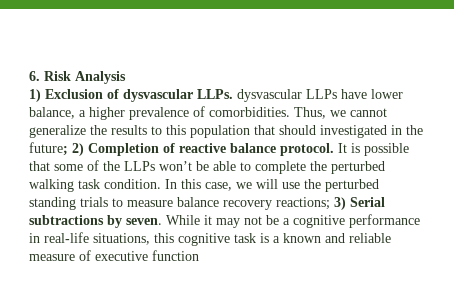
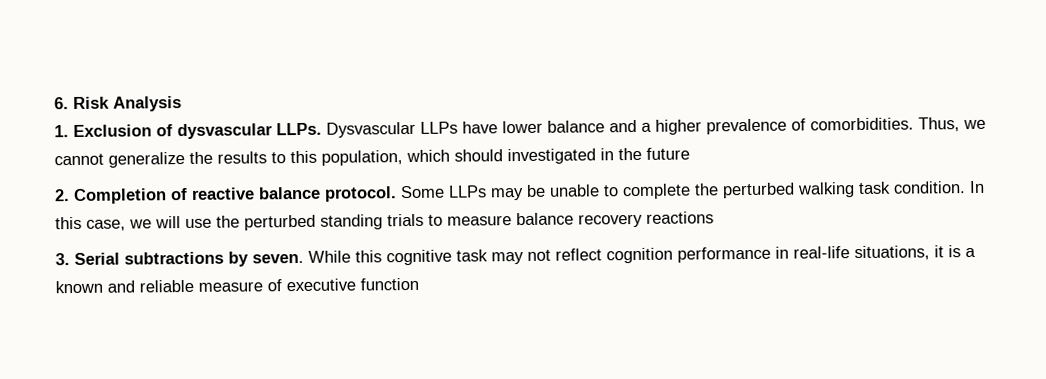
- 1) Exclusion of dysvascular LLPs. dysvascular LLPs have lower balance, a higher prevalence of comorbidities.
+ 1. Exclusion of dysvascular LLPs. Dysvascular LLPs have lower balance and a higher prevalence of comorbidities.
- Thus, we cannot generalize the results to this population that should investigated in the future; 2) Completion of reactive balance protocol.
+ Thus, we cannot generalize the results to this population, which should investigated in the future
+ 2. Completion of reactive balance protocol.
- It is possible that some of the LLPs won’t be able to complete the perturbed walking task condition.
+ Some LLPs may be unable to complete the perturbed walking task condition.
- In this case, we will use the perturbed standing trials to measure balance recovery reactions; 3) Serial subtractions by seven.
+ In this case, we will use the perturbed standing trials to measure balance recovery reactions
+ 3. Serial subtractions by seven.
- While it may not be a cognitive performance in real-life situations, this cognitive task is a known and reliable measure of executive function
+ While this cognitive task may not reflect cognition performance in real-life situations, it is a known and reliable measure of executive function

